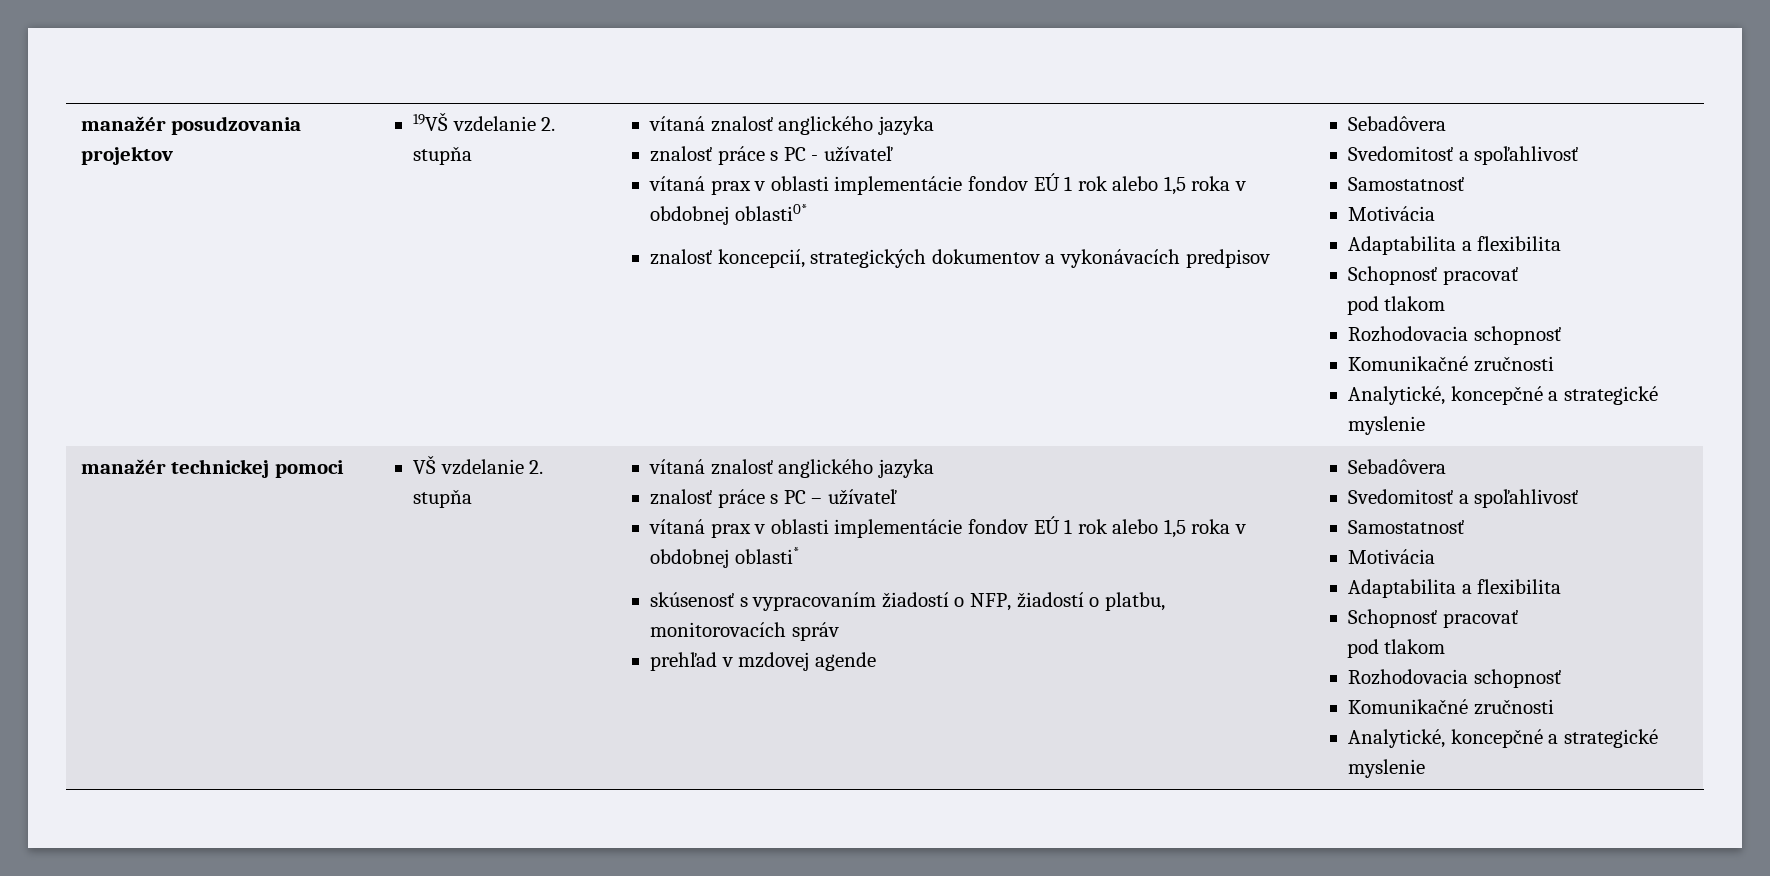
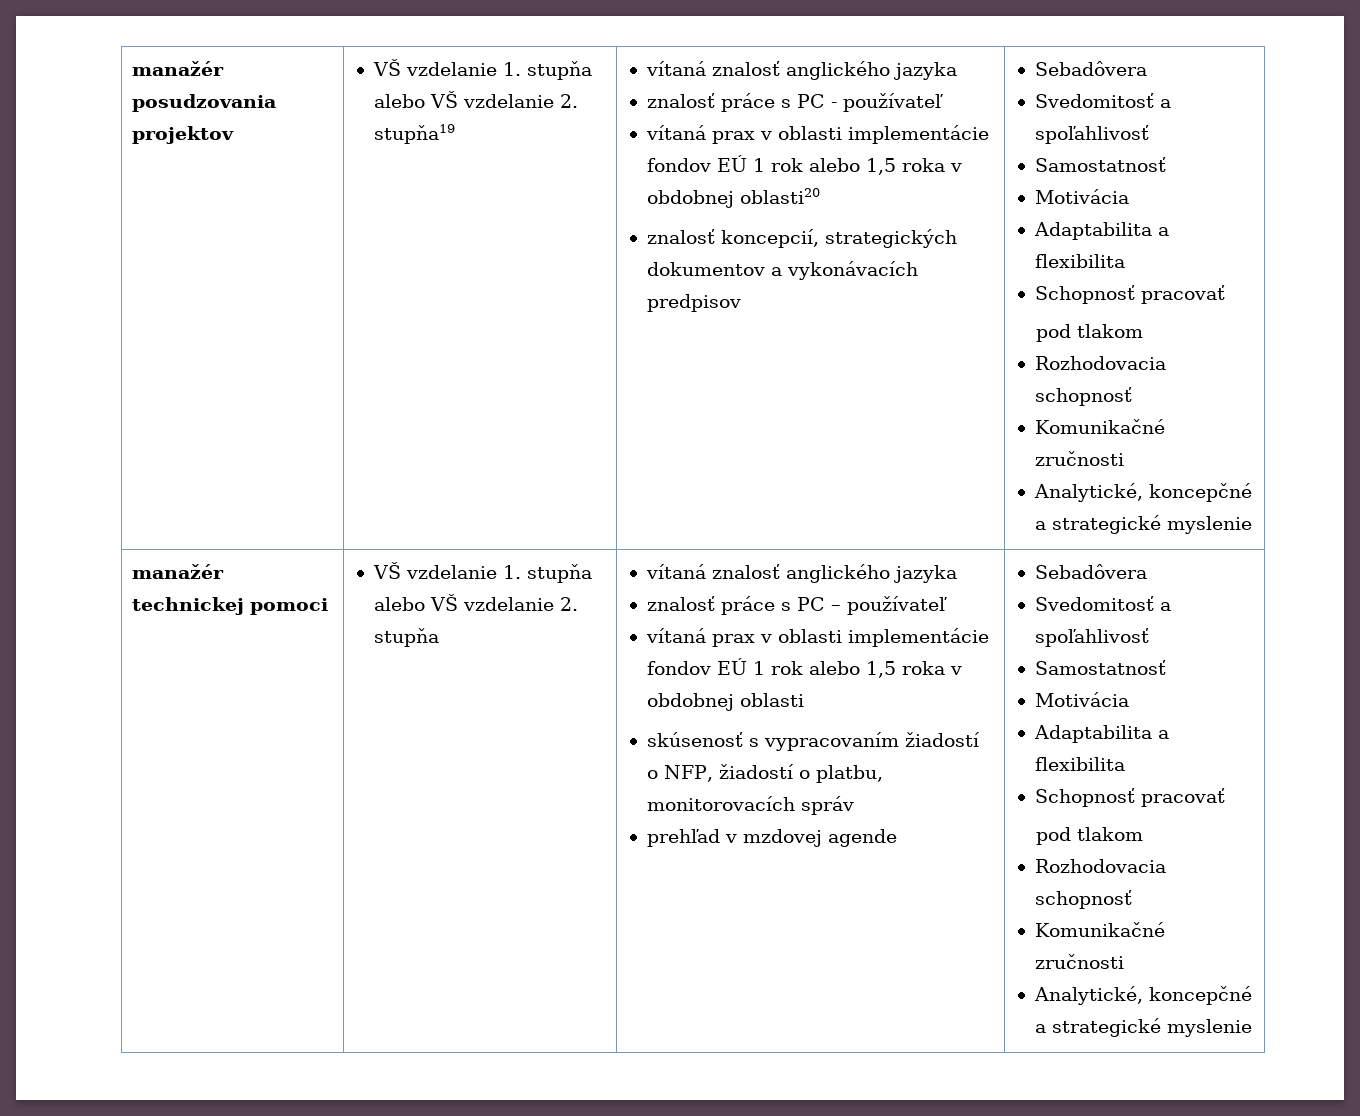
- 19VŠ vzdelanie 2. stupňa | vítaná znalosť anglického jazyka
- znalosť práce s PC - užívateľ
+ VŠ vzdelanie 1. stupňa alebo VŠ vzdelanie 2. stupňa19 | vítaná znalosť anglického jazyka
+ znalosť práce s PC - používateľ
- vítaná prax v oblasti implementácie fondov EÚ 1 rok alebo 1,5 roka v obdobnej oblasti0*
+ vítaná prax v oblasti implementácie fondov EÚ 1 rok alebo 1,5 roka v obdobnej oblasti20
- VŠ vzdelanie 2. stupňa | vítaná znalosť anglického jazyka
- znalosť práce s PC – užívateľ
+ VŠ vzdelanie 1. stupňa alebo VŠ vzdelanie 2. stupňa | vítaná znalosť anglického jazyka
+ znalosť práce s PC – používateľ
- vítaná prax v oblasti implementácie fondov EÚ 1 rok alebo 1,5 roka v obdobnej oblasti*
+ vítaná prax v oblasti implementácie fondov EÚ 1 rok alebo 1,5 roka v obdobnej oblasti

